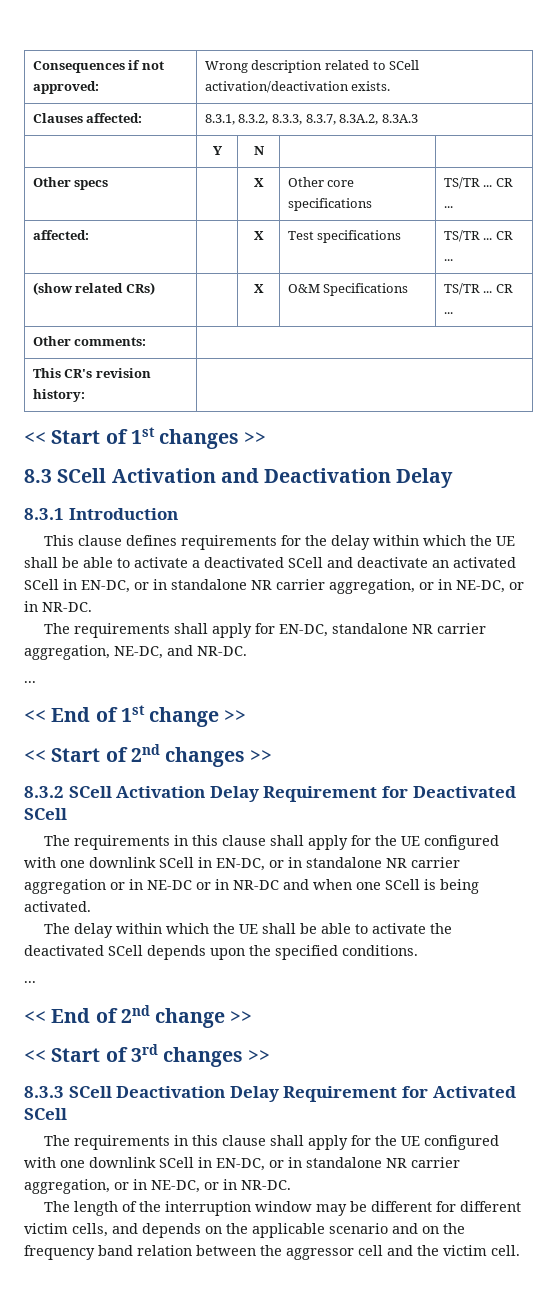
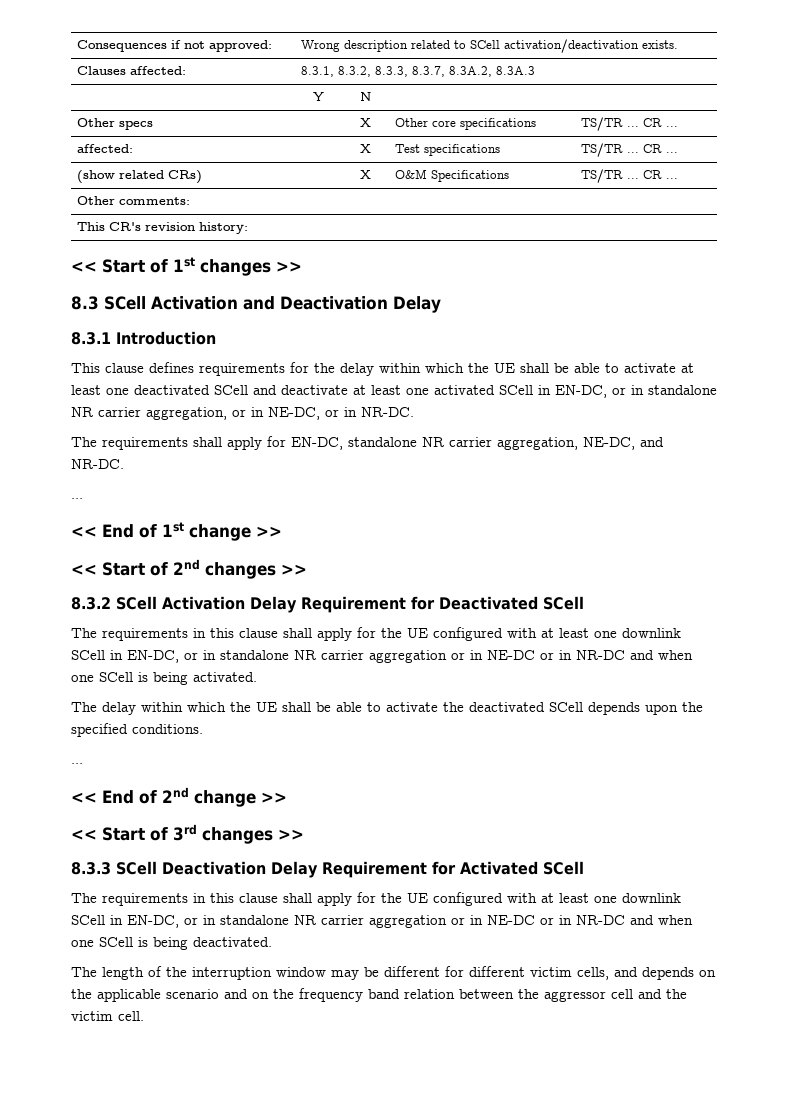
- This clause defines requirements for the delay within which the UE shall be able to activate a deactivated SCell and deactivate an activated SCell in EN-DC, or in standalone NR carrier aggregation, or in NE-DC, or in NR-DC.
+ This clause defines requirements for the delay within which the UE shall be able to activate at least one deactivated SCell and deactivate at least one activated SCell in EN-DC, or in standalone NR carrier aggregation, or in NE-DC, or in NR-DC.
- The requirements in this clause shall apply for the UE configured with one downlink SCell in EN-DC, or in standalone NR carrier aggregation or in NE-DC or in NR-DC and when one SCell is being activated.
+ The requirements in this clause shall apply for the UE configured with at least one downlink SCell in EN-DC, or in standalone NR carrier aggregation or in NE-DC or in NR-DC and when one SCell is being activated.
- The requirements in this clause shall apply for the UE configured with one downlink SCell in EN-DC, or in standalone NR carrier aggregation, or in NE-DC, or in NR-DC.
+ The requirements in this clause shall apply for the UE configured with at least one downlink SCell in EN-DC, or in standalone NR carrier aggregation or in NE-DC or in NR-DC and when one SCell is being deactivated.

